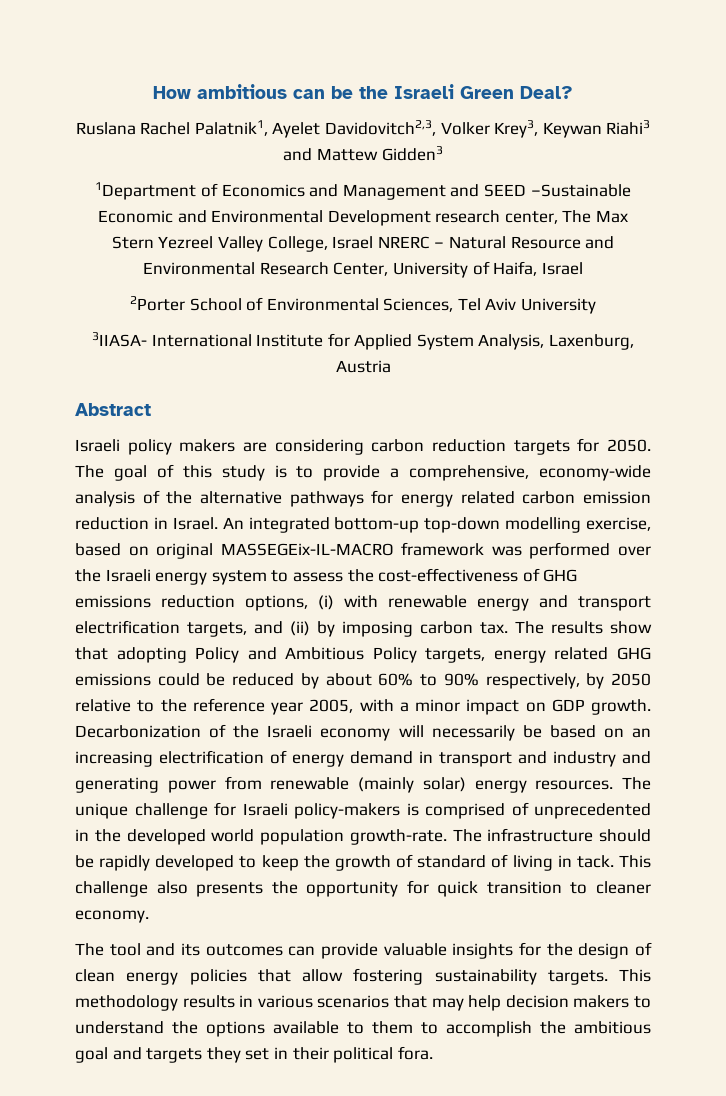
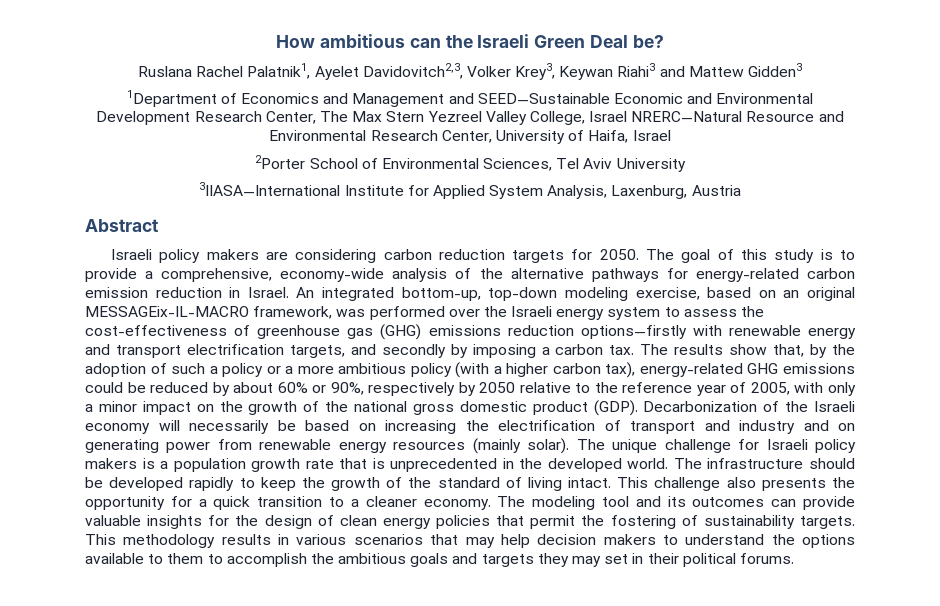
- How ambitious can be the Israeli Green Deal?
+ How ambitious can the Israeli Green Deal be?
- 1Department of Economics and Management and SEED –Sustainable Economic and Environmental Development research center, The Max Stern Yezreel Valley College, Israel NRERC – Natural Resource and Environmental Research Center, University of Haifa, Israel
+ 1Department of Economics and Management and SEED—Sustainable Economic and Environmental Development Research Center, The Max Stern Yezreel Valley College, Israel NRERC—Natural Resource and Environmental Research Center, University of Haifa, Israel
- 3IIASA- International Institute for Applied System Analysis, Laxenburg, Austria
+ 3IIASA—International Institute for Applied System Analysis, Laxenburg, Austria
- The goal of this study is to provide a comprehensive, economy-wide analysis of the alternative pathways for energy related carbon emission reduction in Israel.
+ The goal of this study is to provide a comprehensive, economy-wide analysis of the alternative pathways for energy-related carbon emission reduction in Israel.
- An integrated bottom-up top-down modelling exercise, based on original MASSEGEix-IL-MACRO framework was performed over the Israeli energy system to assess the cost-effectiveness of GHG emissions reduction options, (i) with renewable energy and transport electrification targets, and (ii) by imposing carbon tax.
+ An integrated bottom-up, top-down modeling exercise, based on an original MESSAGEix-IL-MACRO framework, was performed over the Israeli energy system to assess the cost-effectiveness of greenhouse gas (GHG) emissions reduction options—firstly with renewable energy and transport electrification targets, and secondly by imposing a carbon tax.
- The results show that adopting Policy and Ambitious Policy targets, energy related GHG emissions could be reduced by about 60% to 90% respectively, by 2050 relative to the reference year 2005, with a minor impact on GDP growth.
+ The results show that, by the adoption of such a policy or a more ambitious policy (with a higher carbon tax), energy-related GHG emissions could be reduced by about 60% or 90%, respectively by 2050 relative to the reference year of 2005, with only a minor impact on the growth of the national gross domestic product (GDP).
- Decarbonization of the Israeli economy will necessarily be based on an increasing electrification of energy demand in transport and industry and generating power from renewable (mainly solar) energy resources.
+ Decarbonization of the Israeli economy will necessarily be based on increasing the electrification of transport and industry and on generating power from renewable energy resources (mainly solar).
- The unique challenge for Israeli policy-makers is comprised of unprecedented in the developed world population growth-rate.
+ The unique challenge for Israeli policy makers is a population growth rate that is unprecedented in the developed world.
- The infrastructure should be rapidly developed to keep the growth of standard of living in tack.
+ The infrastructure should be developed rapidly to keep the growth of the standard of living intact.
- This challenge also presents the opportunity for quick transition to cleaner economy.
- The tool and its outcomes can provide valuable insights for the design of clean energy policies that allow fostering sustainability targets.
+ This challenge also presents the opportunity for a quick transition to a cleaner economy. The modeling tool and its outcomes can provide valuable insights for the design of clean energy policies that permit the fostering of sustainability targets.
- This methodology results in various scenarios that may help decision makers to understand the options available to them to accomplish the ambitious goal and targets they set in their political fora.
+ This methodology results in various scenarios that may help decision makers to understand the options available to them to accomplish the ambitious goals and targets they may set in their political forums.

